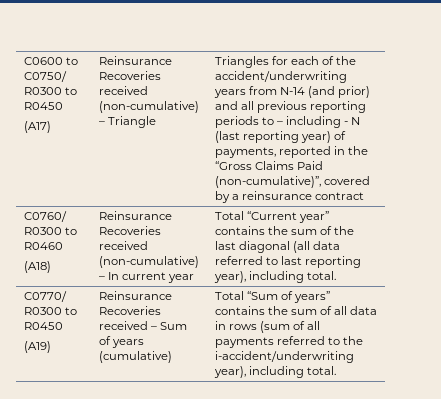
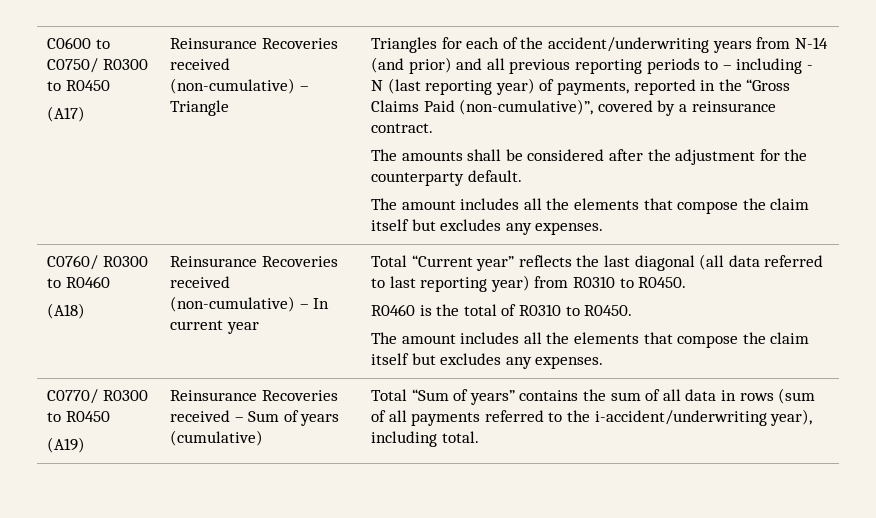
- Triangles for each of the accident/underwriting years from N-14 (and prior) and all previous reporting periods to – including - N (last reporting year) of payments, reported in the “Gross Claims Paid (non-cumulative)”, covered by a reinsurance contract
+ Triangles for each of the accident/underwriting years from N-14 (and prior) and all previous reporting periods to – including - N (last reporting year) of payments, reported in the “Gross Claims Paid (non-cumulative)”, covered by a reinsurance contract.
+ The amounts shall be considered after the adjustment for the counterparty default.
+ The amount includes all the elements that compose the claim itself but excludes any expenses.
- Total “Current year” contains the sum of the last diagonal (all data referred to last reporting year), including total.
+ Total “Current year” reflects the last diagonal (all data referred to last reporting year) from R0310 to R0450.
+ R0460 is the total of R0310 to R0450.
+ The amount includes all the elements that compose the claim itself but excludes any expenses.

